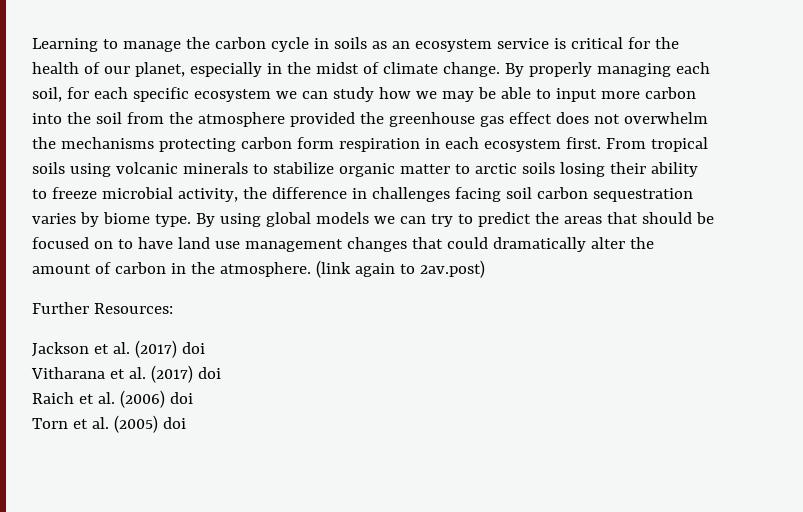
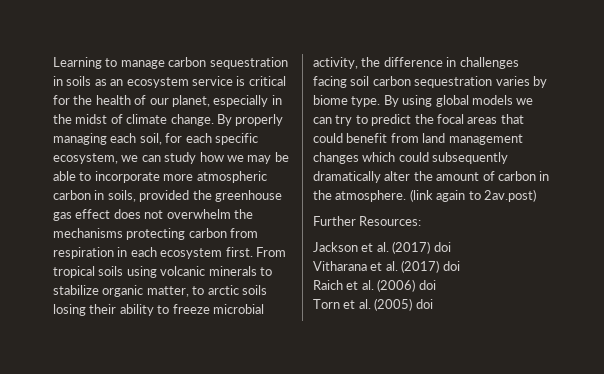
- Learning to manage the carbon cycle in soils as an ecosystem service is critical for the health of our planet, especially in the midst of climate change.
+ Learning to manage carbon sequestration in soils as an ecosystem service is critical for the health of our planet, especially in the midst of climate change.
- By properly managing each soil, for each specific ecosystem we can study how we may be able to input more carbon into the soil from the atmosphere provided the greenhouse gas effect does not overwhelm the mechanisms protecting carbon form respiration in each ecosystem first.
+ By properly managing each soil, for each specific ecosystem, we can study how we may be able to incorporate more atmospheric carbon in soils, provided the greenhouse gas effect does not overwhelm the mechanisms protecting carbon from respiration in each ecosystem first.
- From tropical soils using volcanic minerals to stabilize organic matter to arctic soils losing their ability to freeze microbial activity, the difference in challenges facing soil carbon sequestration varies by biome type.
+ From tropical soils using volcanic minerals to stabilize organic matter, to arctic soils losing their ability to freeze microbial activity, the difference in challenges facing soil carbon sequestration varies by biome type.
- By using global models we can try to predict the areas that should be focused on to have land use management changes that could dramatically alter the amount of carbon in the atmosphere.
+ By using global models we can try to predict the focal areas that could benefit from land management changes which could subsequently dramatically alter the amount of carbon in the atmosphere.

